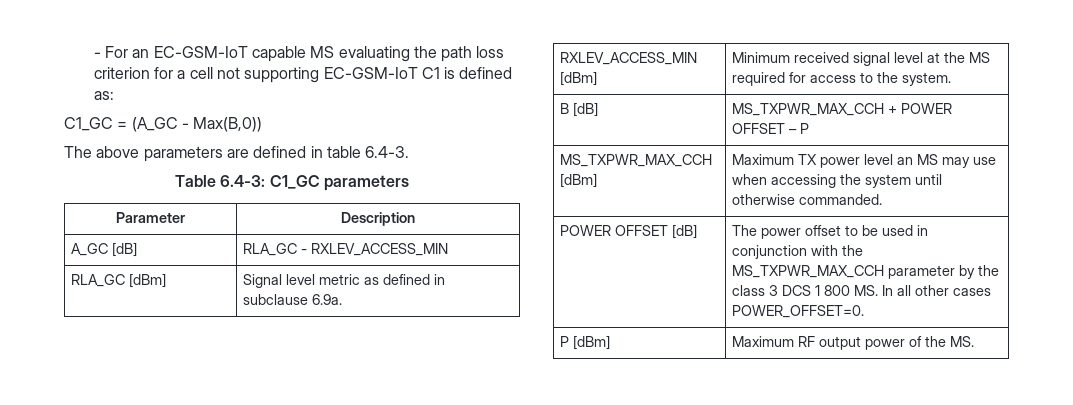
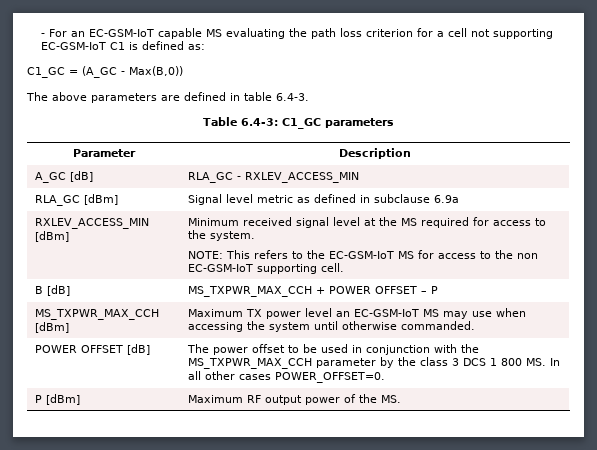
- RLA_GC [dBm] | Signal level metric as defined in subclause 6.9a.
+ RLA_GC [dBm] | Signal level metric as defined in subclause 6.9a
  RXLEV_ACCESS_MIN [dBm] | Minimum received signal level at the MS required for access to the system.
+ NOTE: This refers to the EC-GSM-IoT MS for access to the non EC-GSM-IoT supporting cell.
- MS_TXPWR_MAX_CCH [dBm] | Maximum TX power level an MS may use when accessing the system until otherwise commanded.
+ MS_TXPWR_MAX_CCH [dBm] | Maximum TX power level an EC-GSM-IoT MS may use when accessing the system until otherwise commanded.

